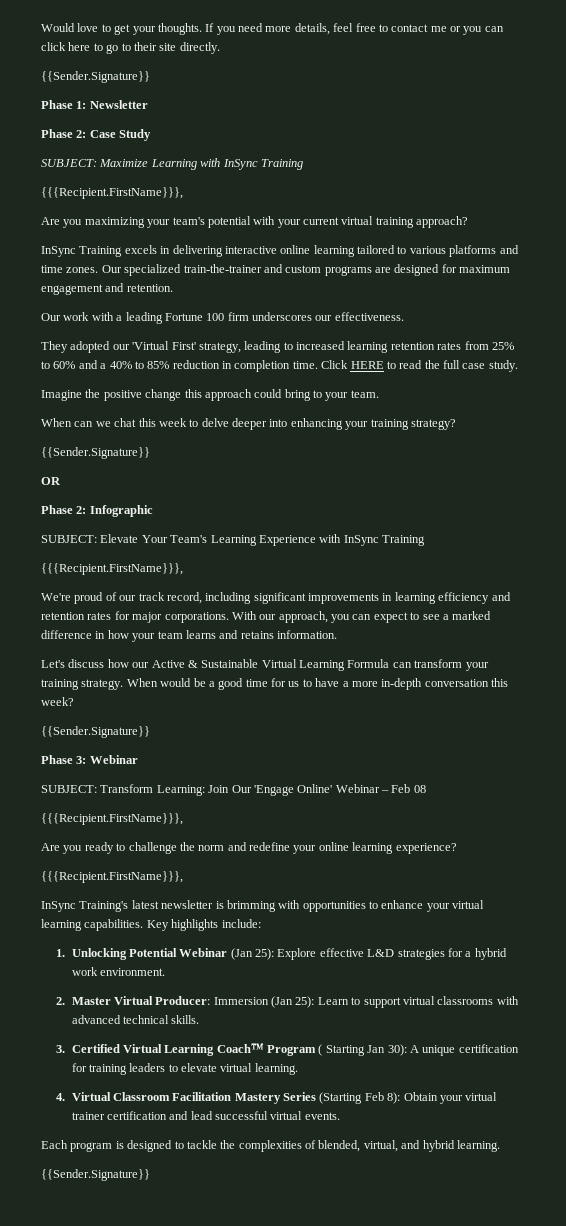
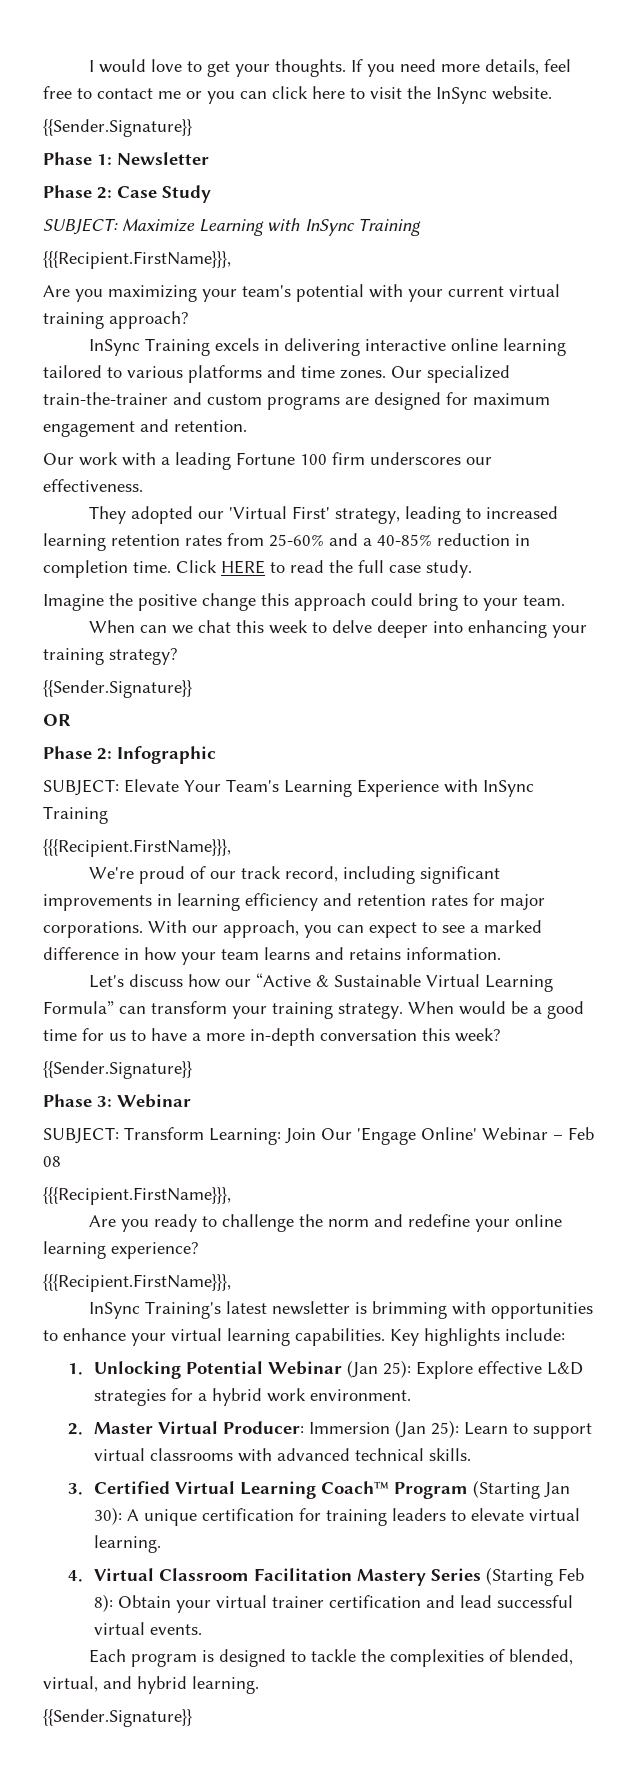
- Would love to get your thoughts.
+ I would love to get your thoughts.
- If you need more details, feel free to contact me or you can click here to go to their site directly.
+ If you need more details, feel free to contact me or you can click here to visit the InSync website.
- They adopted our 'Virtual First' strategy, leading to increased learning retention rates from 25% to 60% and a 40% to 85% reduction in completion time.
+ They adopted our 'Virtual First' strategy, leading to increased learning retention rates from 25-60% and a 40-85% reduction in completion time.
- Let's discuss how our Active & Sustainable Virtual Learning Formula can transform your training strategy.
+ Let's discuss how our “Active & Sustainable Virtual Learning Formula” can transform your training strategy.
- 3. Certified Virtual Learning Coach™ Program ( Starting Jan 30): A unique certification for training leaders to elevate virtual learning.
+ 3. Certified Virtual Learning Coach™ Program (Starting Jan 30): A unique certification for training leaders to elevate virtual learning.

